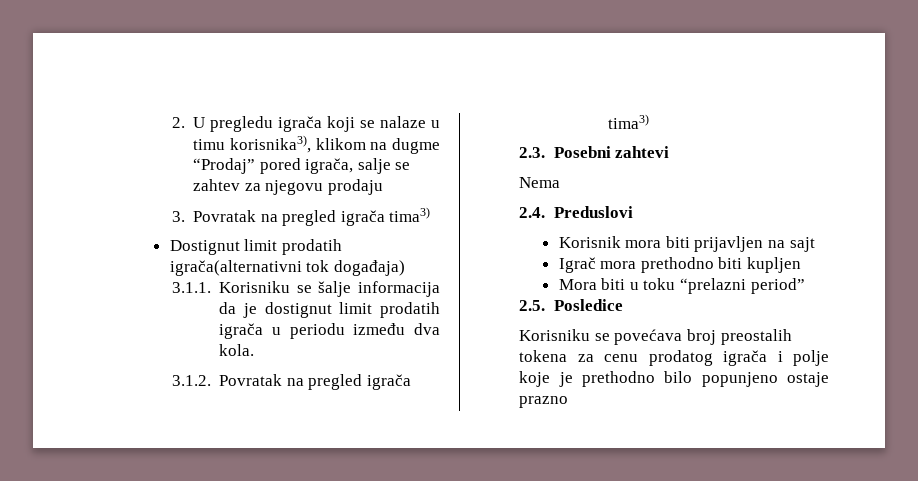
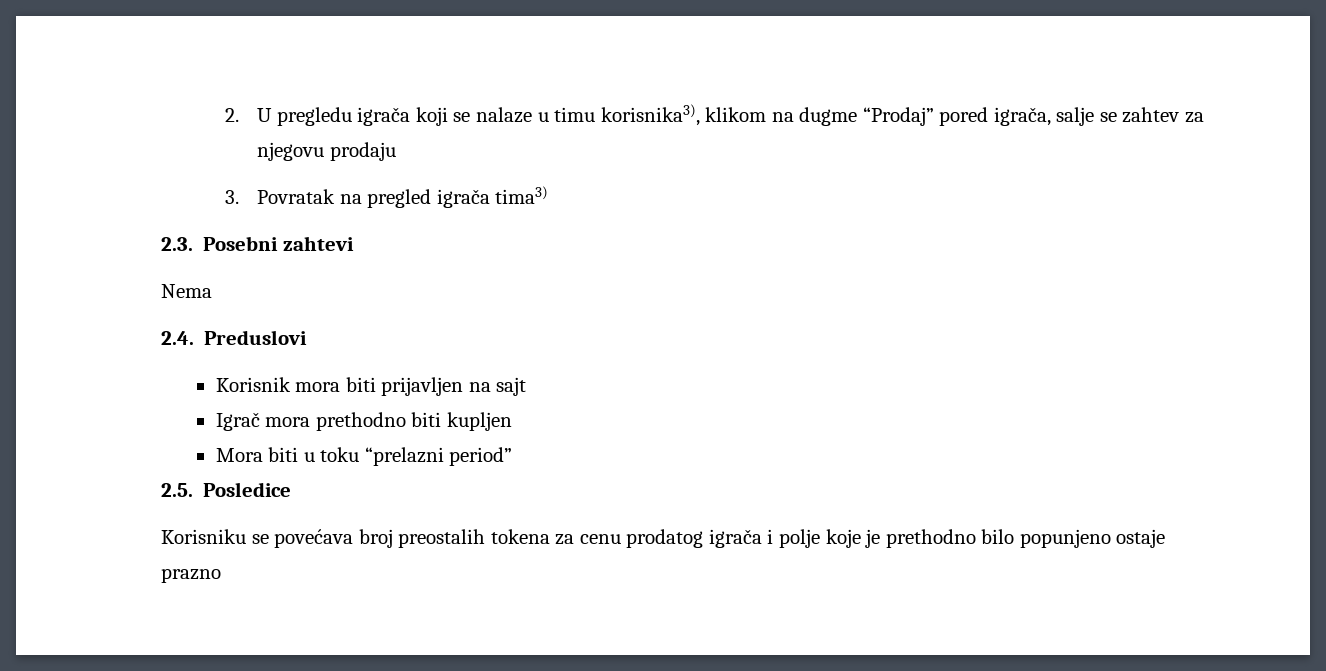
- Dostignut limit prodatih igrača(alternativni tok događaja)
- 3.1.1. Korisniku se šalje informacija da je dostignut limit prodatih igrača u periodu između dva kola.
- 3.1.2. Povratak na pregled igrača tima3)

